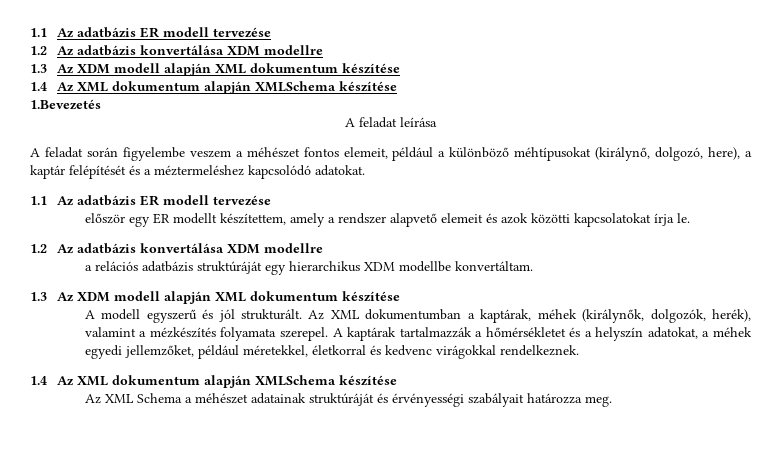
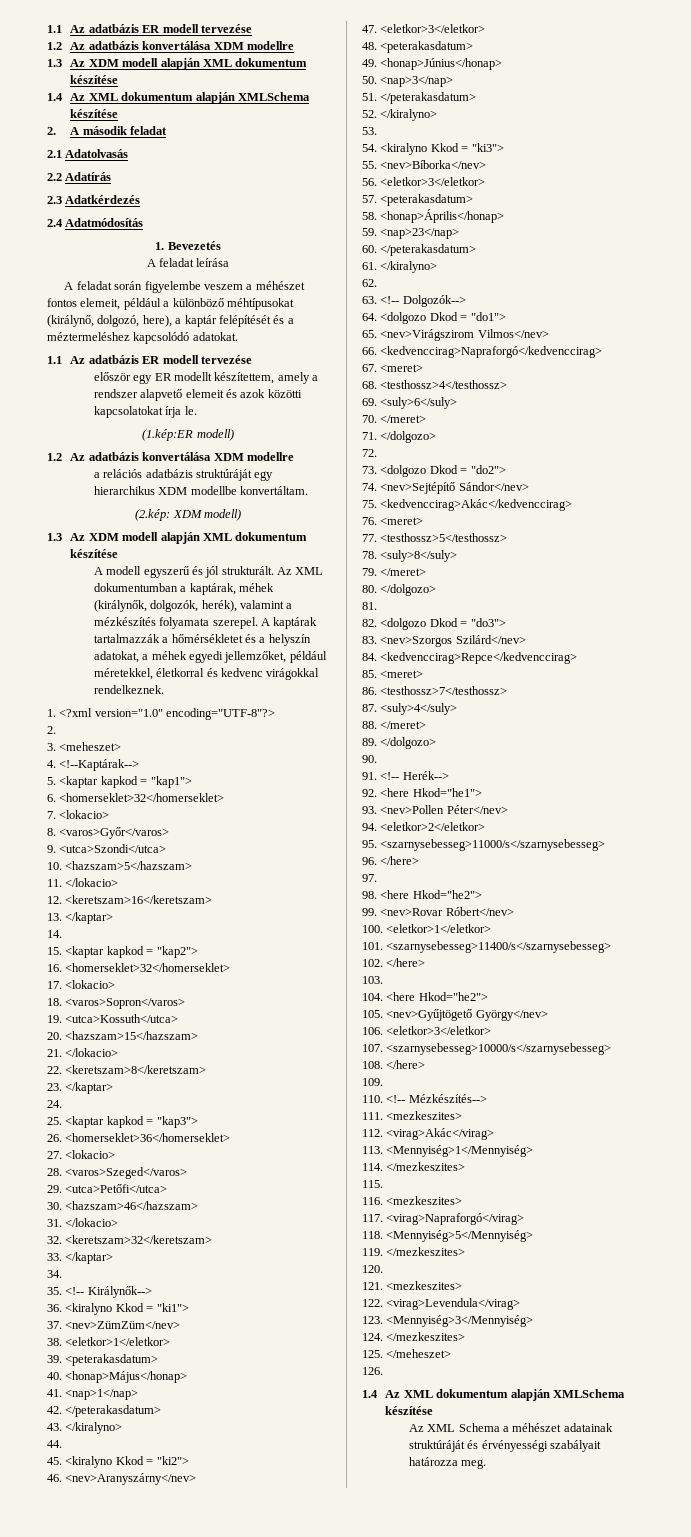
- 1.Bevezetés
+ 2. A második feladat
+ 2.1 Adatolvasás
+ 2.2 Adatírás
+ 2.3 Adatkérdezés
+ 2.4 Adatmódosítás
+ 1. Bevezetés
+ (1.kép:ER modell)
+ (2.kép: XDM modell)
+ 1. <?xml version="1.0" encoding="UTF-8"?>
+ 2.
+ 3. <meheszet>
+ 4. <!--Kaptárak-->
+ 5. <kaptar kapkod = "kap1">
+ 6. <homerseklet>32</homerseklet>
+ 7. <lokacio>
+ 8. <varos>Győr</varos>
+ 9. <utca>Szondi</utca>
+ 10. <hazszam>5</hazszam>
+ 11. </lokacio>
+ 12. <keretszam>16</keretszam>
+ 13. </kaptar>
+ 14.
+ 15. <kaptar kapkod = "kap2">
+ 16. <homerseklet>32</homerseklet>
+ 17. <lokacio>
+ 18. <varos>Sopron</varos>
+ 19. <utca>Kossuth</utca>
+ 20. <hazszam>15</hazszam>
+ 21. </lokacio>
+ 22. <keretszam>8</keretszam>
+ 23. </kaptar>
+ 24.
+ 25. <kaptar kapkod = "kap3">
+ 26. <homerseklet>36</homerseklet>
+ 27. <lokacio>
+ 28. <varos>Szeged</varos>
+ 29. <utca>Petőfi</utca>
+ 30. <hazszam>46</hazszam>
+ 31. </lokacio>
+ 32. <keretszam>32</keretszam>
+ 33. </kaptar>
+ 34.
+ 35. <!-- Királynők-->
+ 36. <kiralyno Kkod = "ki1">
+ 37. <nev>ZümZüm</nev>
+ 38. <eletkor>1</eletkor>
+ 39. <peterakasdatum>
+ 40. <honap>Május</honap>
+ 41. <nap>1</nap>
+ 42. </peterakasdatum>
+ 43. </kiralyno>
+ 44.
+ 45. <kiralyno Kkod = "ki2">
+ 46. <nev>Aranyszárny</nev>
+ 47. <eletkor>3</eletkor>
+ 48. <peterakasdatum>
+ 49. <honap>Június</honap>
+ 50. <nap>3</nap>
+ 51. </peterakasdatum>
+ 52. </kiralyno>
+ 53.
+ 54. <kiralyno Kkod = "ki3">
+ 55. <nev>Bíborka</nev>
+ 56. <eletkor>3</eletkor>
+ 57. <peterakasdatum>
+ 58. <honap>Április</honap>
+ 59. <nap>23</nap>
+ 60. </peterakasdatum>
+ 61. </kiralyno>
+ 62.
+ 63. <!-- Dolgozók-->
+ 64. <dolgozo Dkod = "do1">
+ 65. <nev>Virágszirom Vilmos</nev>
+ 66. <kedvenccirag>Napraforgó</kedvenccirag>
+ 67. <meret>
+ 68. <testhossz>4</testhossz>
+ 69. <suly>6</suly>
+ 70. </meret>
+ 71. </dolgozo>
+ 72.
+ 73. <dolgozo Dkod = "do2">
+ 74. <nev>Sejtépítő Sándor</nev>
+ 75. <kedvenccirag>Akác</kedvenccirag>
+ 76. <meret>
+ 77. <testhossz>5</testhossz>
+ 78. <suly>8</suly>
+ 79. </meret>
+ 80. </dolgozo>
+ 81.
+ 82. <dolgozo Dkod = "do3">
+ 83. <nev>Szorgos Szilárd</nev>
+ 84. <kedvenccirag>Repce</kedvenccirag>
+ 85. <meret>
+ 86. <testhossz>7</testhossz>
+ 87. <suly>4</suly>
+ 88. </meret>
+ 89. </dolgozo>
+ 90.
+ 91. <!-- Herék-->
+ 92. <here Hkod="he1">
+ 93. <nev>Pollen Péter</nev>
+ 94. <eletkor>2</eletkor>
+ 95. <szarnysebesseg>11000/s</szarnysebesseg>
+ 96. </here>
+ 97.
+ 98. <here Hkod="he2">
+ 99. <nev>Rovar Róbert</nev>
+ 100. <eletkor>1</eletkor>
+ 101. <szarnysebesseg>11400/s</szarnysebesseg>
+ 102. </here>
+ 103.
+ 104. <here Hkod="he2">
+ 105. <nev>Gyűjtögető György</nev>
+ 106. <eletkor>3</eletkor>
+ 107. <szarnysebesseg>10000/s</szarnysebesseg>
+ 108. </here>
+ 109.
+ 110. <!-- Mézkészítés-->
+ 111. <mezkeszites>
+ 112. <virag>Akác</virag>
+ 113. <Mennyiség>1</Mennyiség>
+ 114. </mezkeszites>
+ 115.
+ 116. <mezkeszites>
+ 117. <virag>Napraforgó</virag>
+ 118. <Mennyiség>5</Mennyiség>
+ 119. </mezkeszites>
+ 120.
+ 121. <mezkeszites>
+ 122. <virag>Levendula</virag>
+ 123. <Mennyiség>3</Mennyiség>
+ 124. </mezkeszites>
+ 125. </meheszet>
+ 126.

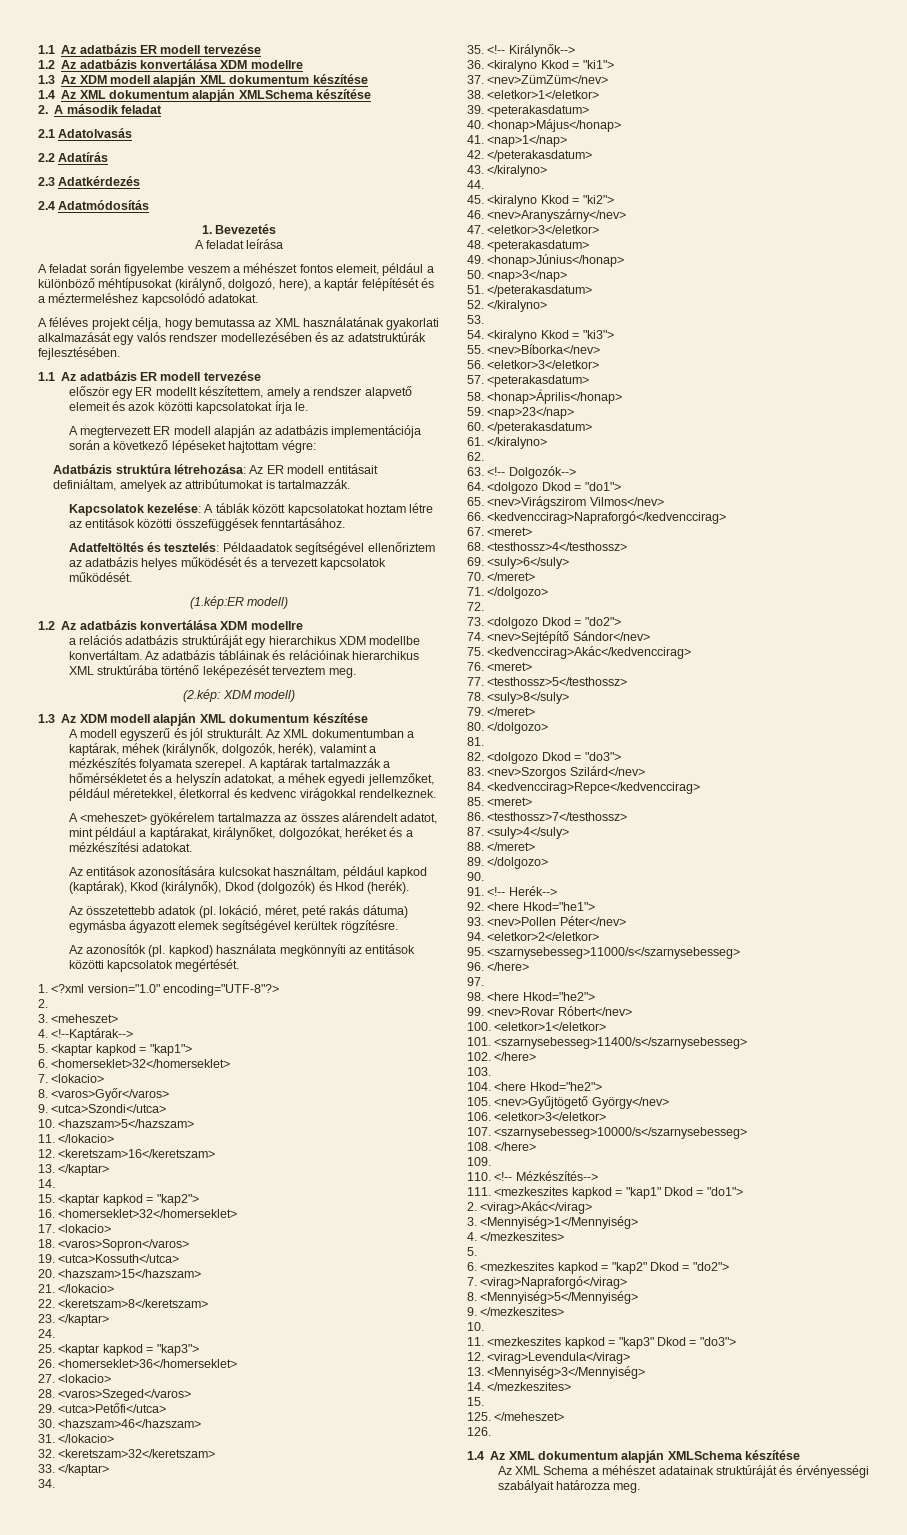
+ A féléves projekt célja, hogy bemutassa az XML használatának gyakorlati alkalmazását egy valós rendszer modellezésében és az adatstruktúrák fejlesztésében.
+ A megtervezett ER modell alapján az adatbázis implementációja során a következő lépéseket hajtottam végre:
+ Adatbázis struktúra létrehozása: Az ER modell entitásait definiáltam, amelyek az attribútumokat is tartalmazzák.
+ Kapcsolatok kezelése: A táblák között kapcsolatokat hoztam létre az entitások közötti összefüggések fenntartásához.
+ Adatfeltöltés és tesztelés: Példaadatok segítségével ellenőriztem az adatbázis helyes működését és a tervezett kapcsolatok működését.
+ Az adatbázis tábláinak és relációinak hierarchikus XML struktúrába történő leképezését terveztem meg.
+ A <meheszet> gyökérelem tartalmazza az összes alárendelt adatot, mint például a kaptárakat, királynőket, dolgozókat, heréket és a mézkészítési adatokat.
+ Az entitások azonosítására kulcsokat használtam, például kapkod (kaptárak), Kkod (királynők), Dkod (dolgozók) és Hkod (herék).
+ Az összetettebb adatok (pl. lokáció, méret, peté rakás dátuma) egymásba ágyazott elemek segítségével kerültek rögzítésre.
+ Az azonosítók (pl. kapkod) használata megkönnyíti az entitások közötti kapcsolatok megértését.
- 111. <mezkeszites>
- 112. <virag>Akác</virag>
+ 111. <mezkeszites kapkod = "kap1" Dkod = "do1">
+ 2. <virag>Akác</virag>
- 113. <Mennyiség>1</Mennyiség>
+ 3. <Mennyiség>1</Mennyiség>
- 114. </mezkeszites>
- 115.
- 116. <mezkeszites>
- 117. <virag>Napraforgó</virag>
+ 4. </mezkeszites>
+ 5.
+ 6. <mezkeszites kapkod = "kap2" Dkod = "do2">
+ 7. <virag>Napraforgó</virag>
- 118. <Mennyiség>5</Mennyiség>
+ 8. <Mennyiség>5</Mennyiség>
- 119. </mezkeszites>
- 120.
- 121. <mezkeszites>
- 122. <virag>Levendula</virag>
+ 9. </mezkeszites>
+ 10.
+ 11. <mezkeszites kapkod = "kap3" Dkod = "do3">
+ 12. <virag>Levendula</virag>
- 123. <Mennyiség>3</Mennyiség>
+ 13. <Mennyiség>3</Mennyiség>
- 124. </mezkeszites>
+ 14. </mezkeszites>
+ 15.

